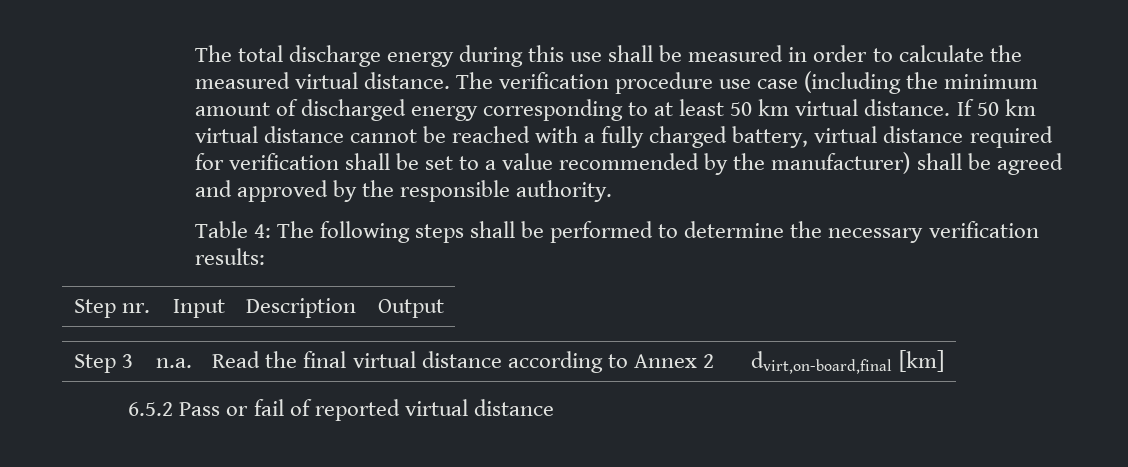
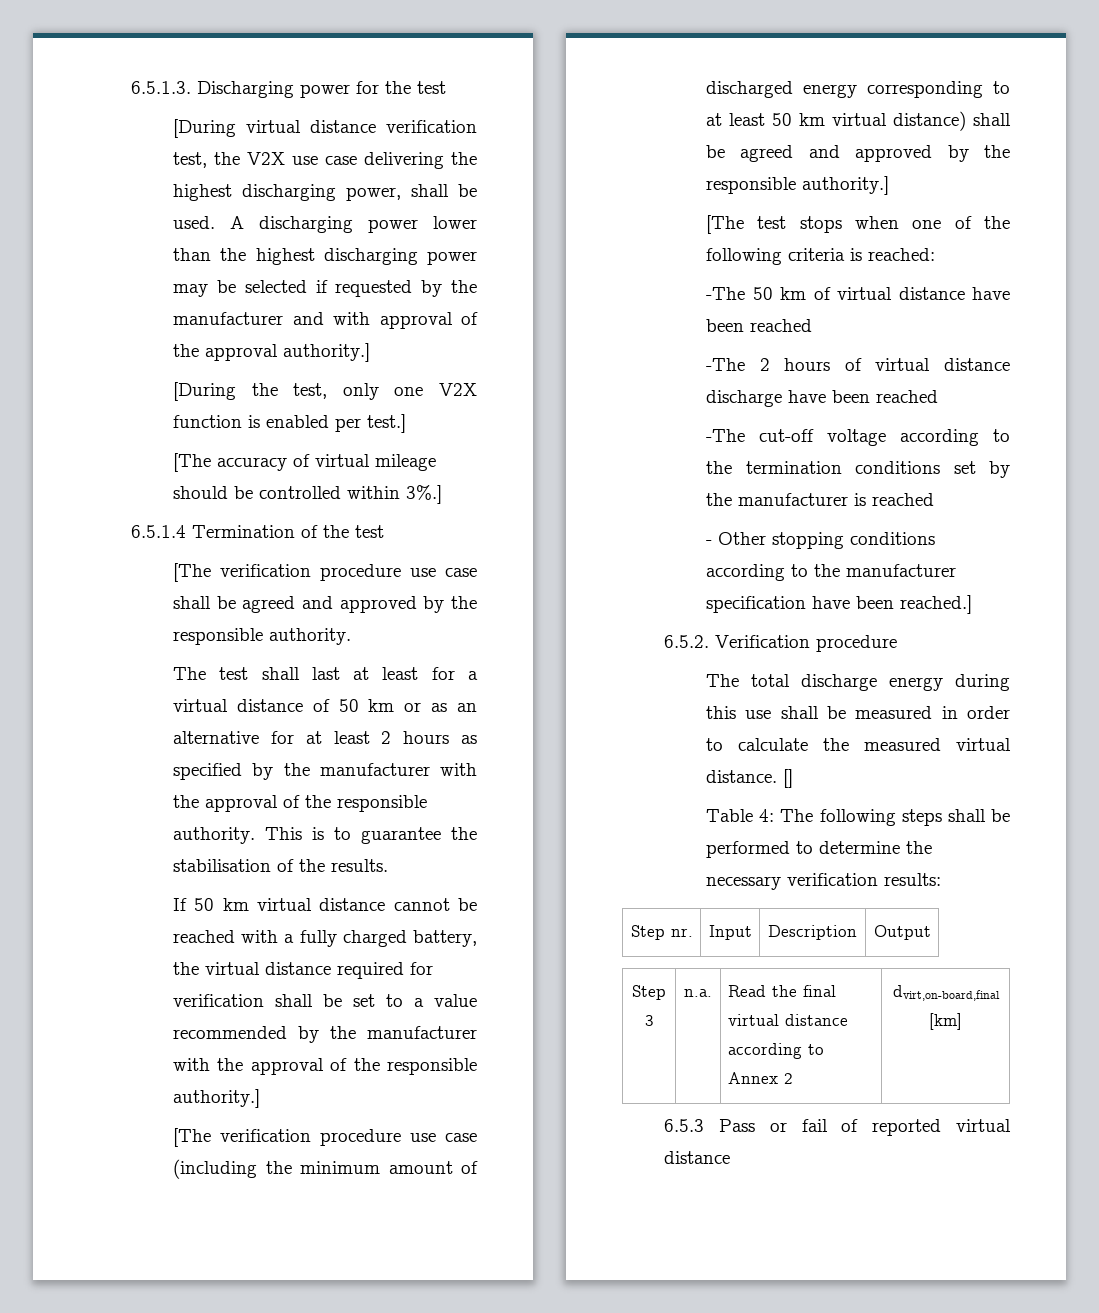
+ 6.5.1.3. Discharging power for the test
+ [During virtual distance verification test, the V2X use case delivering the highest discharging power, shall be used. A discharging power lower than the highest discharging power may be selected if requested by the manufacturer and with approval of the approval authority.]
+ [During the test, only one V2X function is enabled per test.]
+ [The accuracy of virtual mileage should be controlled within 3%.]
+ 6.5.1.4 Termination of the test
+ [The verification procedure use case shall be agreed and approved by the responsible authority.
+ The test shall last at least for a virtual distance of 50 km or as an alternative for at least 2 hours as specified by the manufacturer with the approval of the responsible authority. This is to guarantee the stabilisation of the results.
+ If 50 km virtual distance cannot be reached with a fully charged battery, the virtual distance required for verification shall be set to a value recommended by the manufacturer with the approval of the responsible authority.]
+ [The verification procedure use case (including the minimum amount of discharged energy corresponding to at least 50 km virtual distance) shall be agreed and approved by the responsible authority.]
+ [The test stops when one of the following criteria is reached:
+ -The 50 km of virtual distance have been reached
+ -The 2 hours of virtual distance discharge have been reached
+ -The cut-off voltage according to the termination conditions set by the manufacturer is reached
+ - Other stopping conditions according to the manufacturer specification have been reached.]
+ 6.5.2. Verification procedure
- The verification procedure use case (including the minimum amount of discharged energy corresponding to at least 50 km virtual distance. If 50 km virtual distance cannot be reached with a fully charged battery, virtual distance required for verification shall be set to a value recommended by the manufacturer) shall be agreed and approved by the responsible authority.
+ []
- 6.5.2 Pass or fail of reported virtual distance
+ 6.5.3 Pass or fail of reported virtual distance

